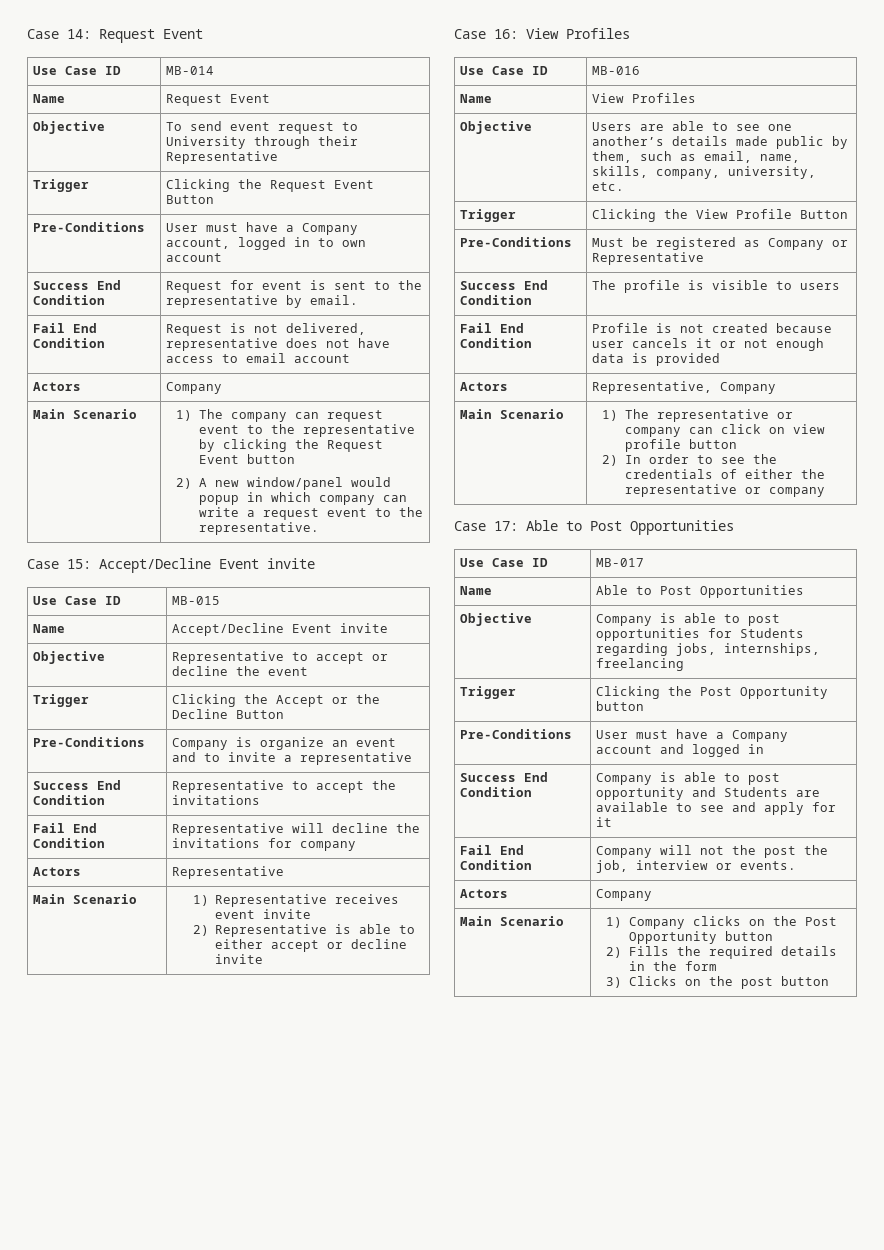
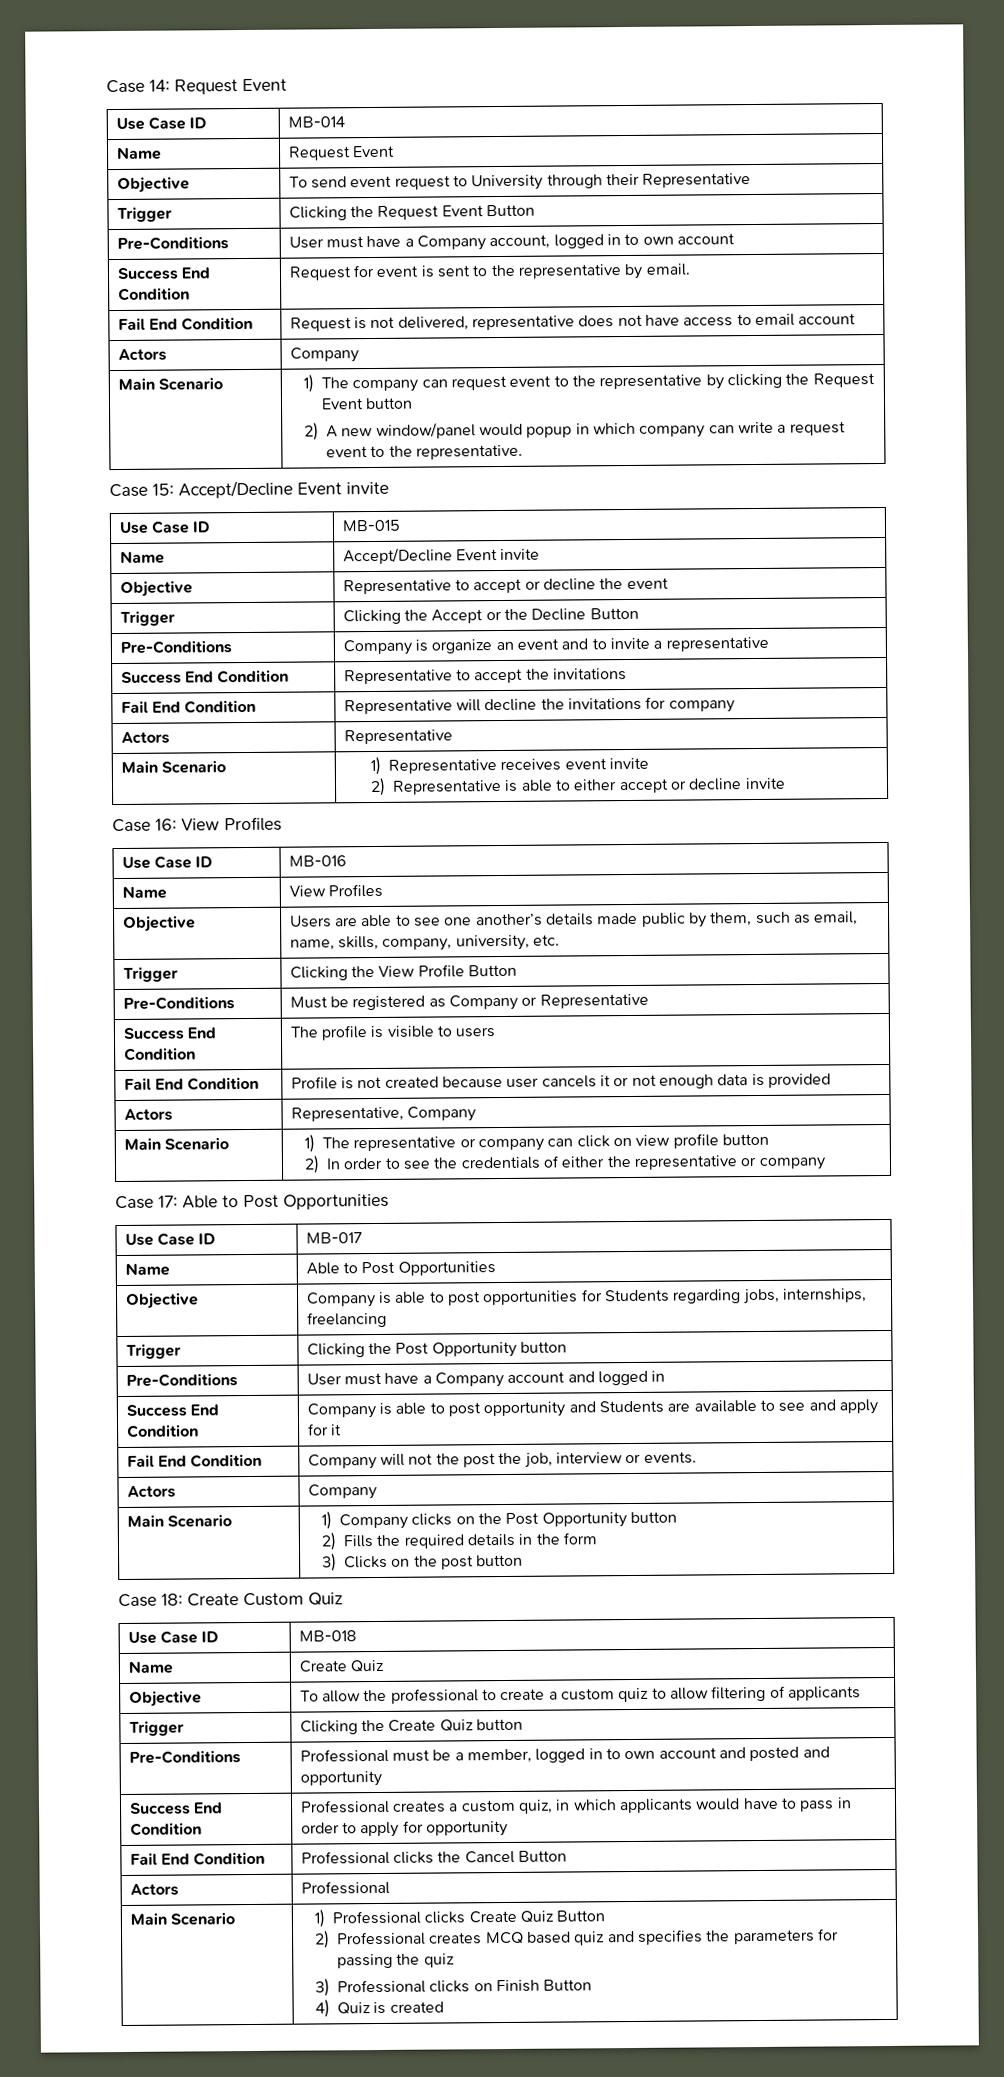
+ Case 18: Create Custom Quiz
+ Use Case ID | MB-018
+ Name | Create Quiz
+ Objective | To allow the professional to create a custom quiz to allow filtering of applicants
+ Trigger | Clicking the Create Quiz button
+ Pre-Conditions | Professional must be a member, logged in to own account and posted and opportunity
+ Success End Condition | Professional creates a custom quiz, in which applicants would have to pass in order to apply for opportunity
+ Fail End Condition | Professional clicks the Cancel Button
+ Actors | Professional
+ Main Scenario | 1) Professional clicks Create Quiz Button
+ 2) Professional creates MCQ based quiz and specifies the parameters for passing the quiz
+ 3) Professional clicks on Finish Button
+ 4) Quiz is created

